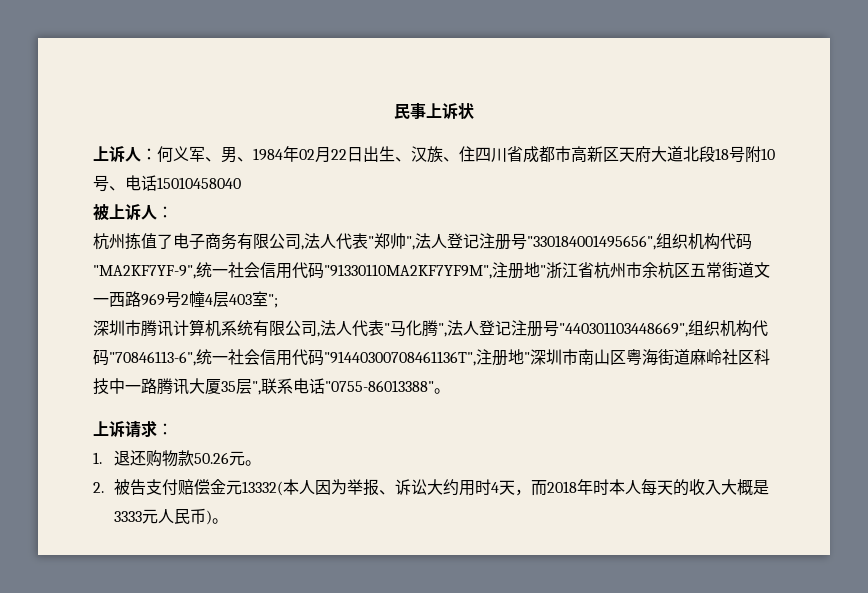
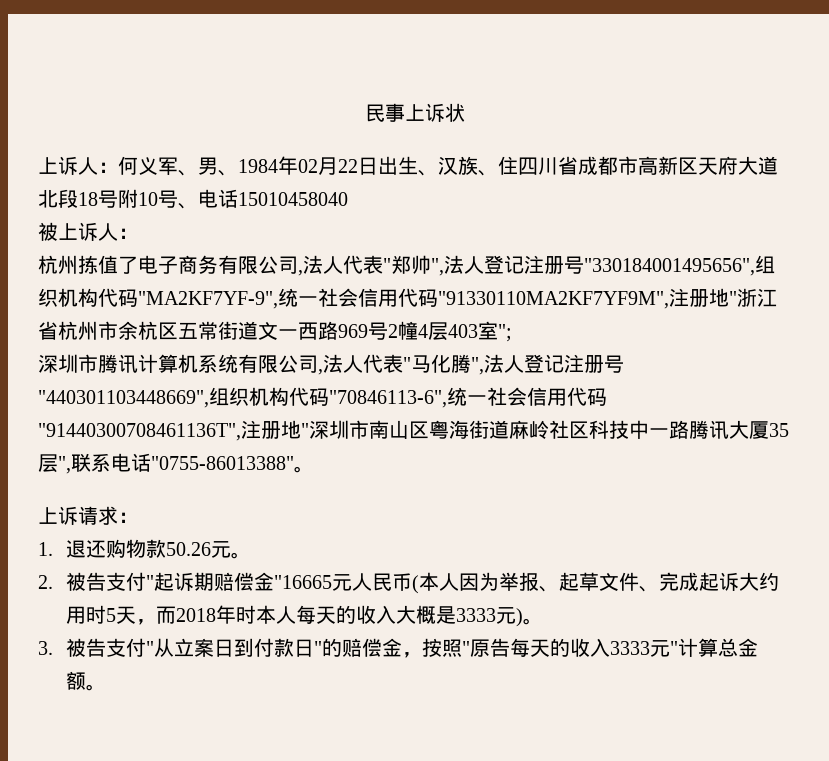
- 2.被告支付赔偿金元13332(本人因为举报、诉讼大约用时4天，而2018年时本人每天的收入大概是3333元人民币)。
+ 2.被告支付"起诉期赔偿金"16665元人民币(本人因为举报、起草文件、完成起诉大约用时5天，而2018年时本人每天的收入大概是3333元)。
+ 3.被告支付"从立案日到付款日"的赔偿金，按照"原告每天的收入3333元"计算总金额。

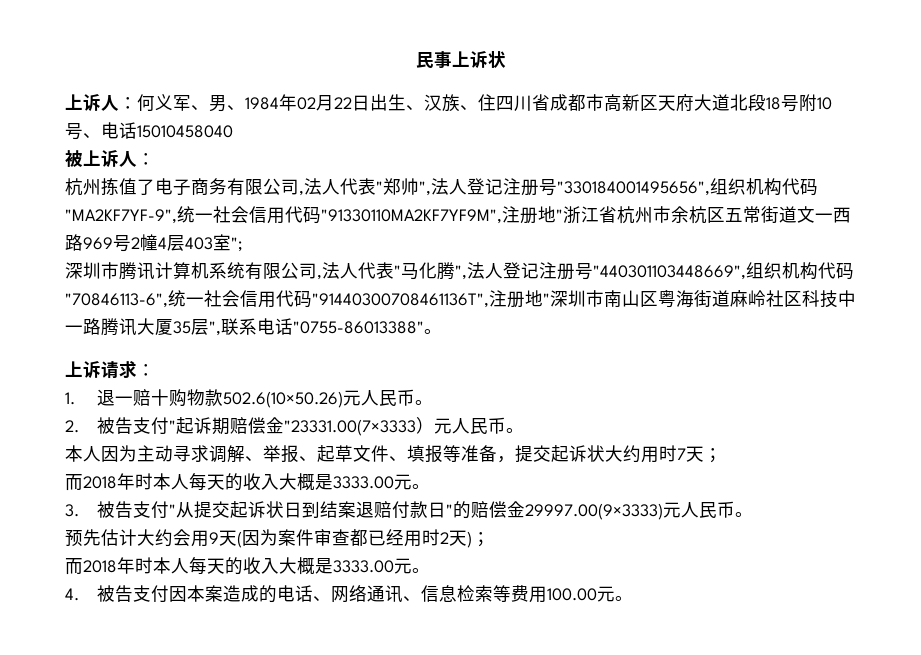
- 1.退还购物款50.26元。
+ 1.退一赔十购物款502.6(10×50.26)元人民币。
- 2.被告支付"起诉期赔偿金"16665元人民币(本人因为举报、起草文件、完成起诉大约用时5天，而2018年时本人每天的收入大概是3333元)。
+ 2.被告支付"起诉期赔偿金"23331.00(7×3333）元人民币。
+ 本人因为主动寻求调解、举报、起草文件、填报等准备，提交起诉状大约用时7天；
+ 而2018年时本人每天的收入大概是3333.00元。
- 3.被告支付"从立案日到付款日"的赔偿金，按照"原告每天的收入3333元"计算总金额。
+ 3.被告支付"从提交起诉状日到结案退赔付款日"的赔偿金29997.00(9×3333)元人民币。
+ 预先估计大约会用9天(因为案件审查都已经用时2天)；
+ 而2018年时本人每天的收入大概是3333.00元。
+ 4.被告支付因本案造成的电话、网络通讯、信息检索等费用100.00元。

